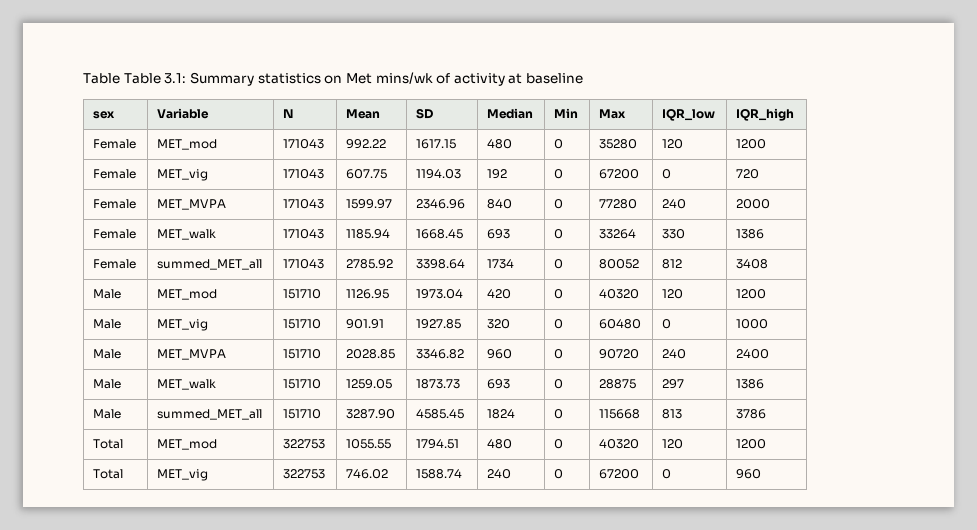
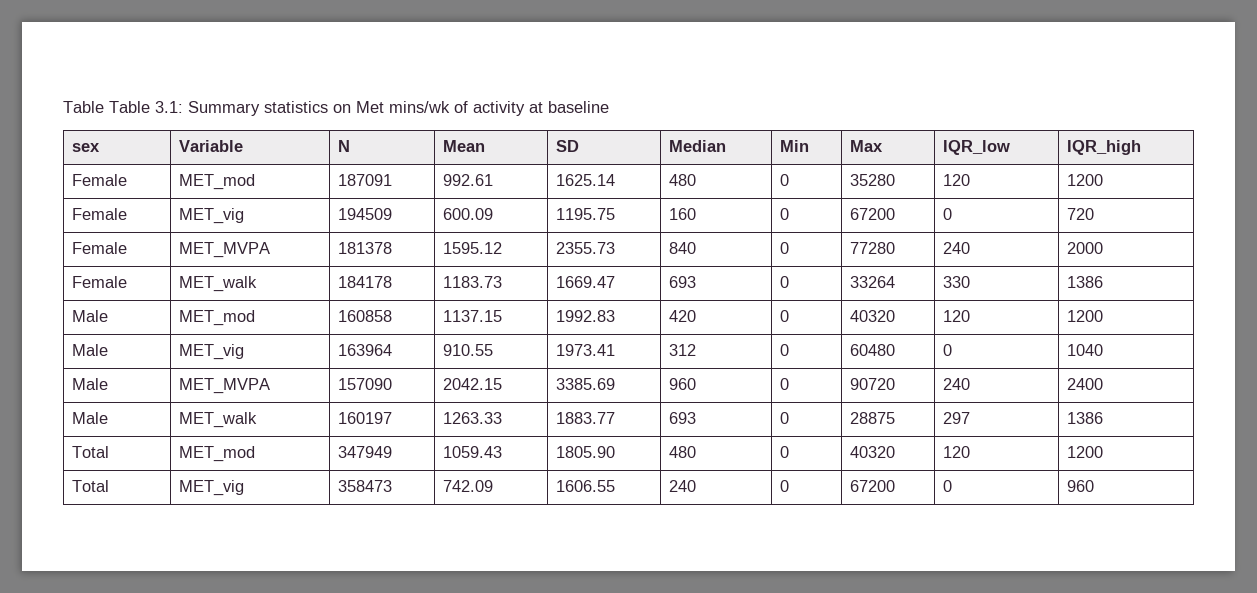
- Female | MET_mod | 171043 | 992.22 | 1617.15 | 480 | 0 | 35280 | 120 | 1200
+ Female | MET_mod | 187091 | 992.61 | 1625.14 | 480 | 0 | 35280 | 120 | 1200
- Female | MET_vig | 171043 | 607.75 | 1194.03 | 192 | 0 | 67200 | 0 | 720
+ Female | MET_vig | 194509 | 600.09 | 1195.75 | 160 | 0 | 67200 | 0 | 720
- Female | MET_MVPA | 171043 | 1599.97 | 2346.96 | 840 | 0 | 77280 | 240 | 2000
+ Female | MET_MVPA | 181378 | 1595.12 | 2355.73 | 840 | 0 | 77280 | 240 | 2000
- Female | MET_walk | 171043 | 1185.94 | 1668.45 | 693 | 0 | 33264 | 330 | 1386
+ Female | MET_walk | 184178 | 1183.73 | 1669.47 | 693 | 0 | 33264 | 330 | 1386
- Female | summed_MET_all | 171043 | 2785.92 | 3398.64 | 1734 | 0 | 80052 | 812 | 3408
- Male | MET_mod | 151710 | 1126.95 | 1973.04 | 420 | 0 | 40320 | 120 | 1200
+ Male | MET_mod | 160858 | 1137.15 | 1992.83 | 420 | 0 | 40320 | 120 | 1200
- Male | MET_vig | 151710 | 901.91 | 1927.85 | 320 | 0 | 60480 | 0 | 1000
+ Male | MET_vig | 163964 | 910.55 | 1973.41 | 312 | 0 | 60480 | 0 | 1040
- Male | MET_MVPA | 151710 | 2028.85 | 3346.82 | 960 | 0 | 90720 | 240 | 2400
+ Male | MET_MVPA | 157090 | 2042.15 | 3385.69 | 960 | 0 | 90720 | 240 | 2400
- Male | MET_walk | 151710 | 1259.05 | 1873.73 | 693 | 0 | 28875 | 297 | 1386
+ Male | MET_walk | 160197 | 1263.33 | 1883.77 | 693 | 0 | 28875 | 297 | 1386
- Male | summed_MET_all | 151710 | 3287.90 | 4585.45 | 1824 | 0 | 115668 | 813 | 3786
- Total | MET_mod | 322753 | 1055.55 | 1794.51 | 480 | 0 | 40320 | 120 | 1200
+ Total | MET_mod | 347949 | 1059.43 | 1805.90 | 480 | 0 | 40320 | 120 | 1200
- Total | MET_vig | 322753 | 746.02 | 1588.74 | 240 | 0 | 67200 | 0 | 960
+ Total | MET_vig | 358473 | 742.09 | 1606.55 | 240 | 0 | 67200 | 0 | 960

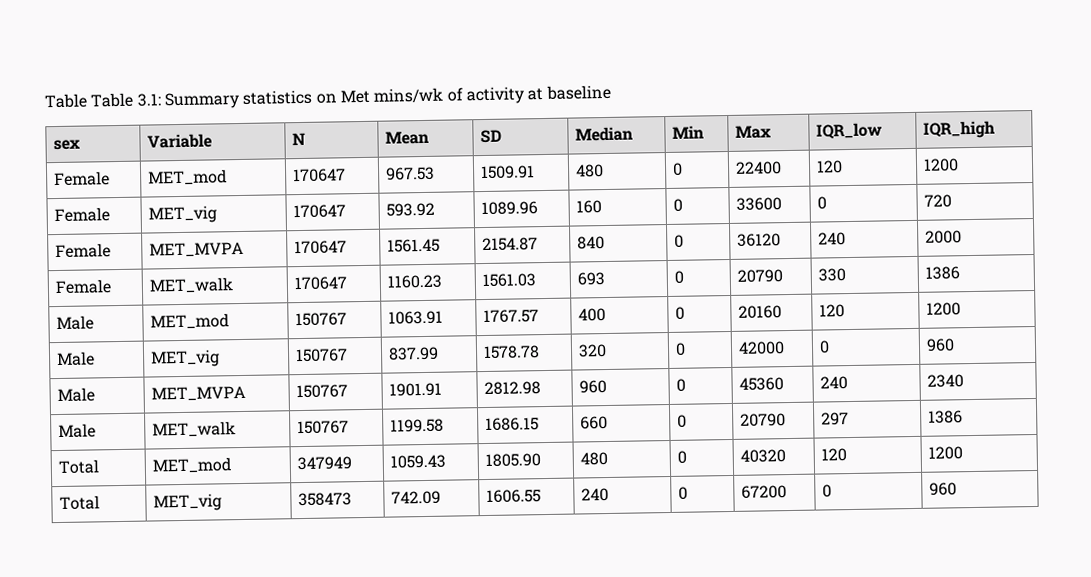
- Female | MET_mod | 187091 | 992.61 | 1625.14 | 480 | 0 | 35280 | 120 | 1200
+ Female | MET_mod | 170647 | 967.53 | 1509.91 | 480 | 0 | 22400 | 120 | 1200
- Female | MET_vig | 194509 | 600.09 | 1195.75 | 160 | 0 | 67200 | 0 | 720
+ Female | MET_vig | 170647 | 593.92 | 1089.96 | 160 | 0 | 33600 | 0 | 720
- Female | MET_MVPA | 181378 | 1595.12 | 2355.73 | 840 | 0 | 77280 | 240 | 2000
+ Female | MET_MVPA | 170647 | 1561.45 | 2154.87 | 840 | 0 | 36120 | 240 | 2000
- Female | MET_walk | 184178 | 1183.73 | 1669.47 | 693 | 0 | 33264 | 330 | 1386
+ Female | MET_walk | 170647 | 1160.23 | 1561.03 | 693 | 0 | 20790 | 330 | 1386
- Male | MET_mod | 160858 | 1137.15 | 1992.83 | 420 | 0 | 40320 | 120 | 1200
+ Male | MET_mod | 150767 | 1063.91 | 1767.57 | 400 | 0 | 20160 | 120 | 1200
- Male | MET_vig | 163964 | 910.55 | 1973.41 | 312 | 0 | 60480 | 0 | 1040
+ Male | MET_vig | 150767 | 837.99 | 1578.78 | 320 | 0 | 42000 | 0 | 960
- Male | MET_MVPA | 157090 | 2042.15 | 3385.69 | 960 | 0 | 90720 | 240 | 2400
+ Male | MET_MVPA | 150767 | 1901.91 | 2812.98 | 960 | 0 | 45360 | 240 | 2340
- Male | MET_walk | 160197 | 1263.33 | 1883.77 | 693 | 0 | 28875 | 297 | 1386
+ Male | MET_walk | 150767 | 1199.58 | 1686.15 | 660 | 0 | 20790 | 297 | 1386

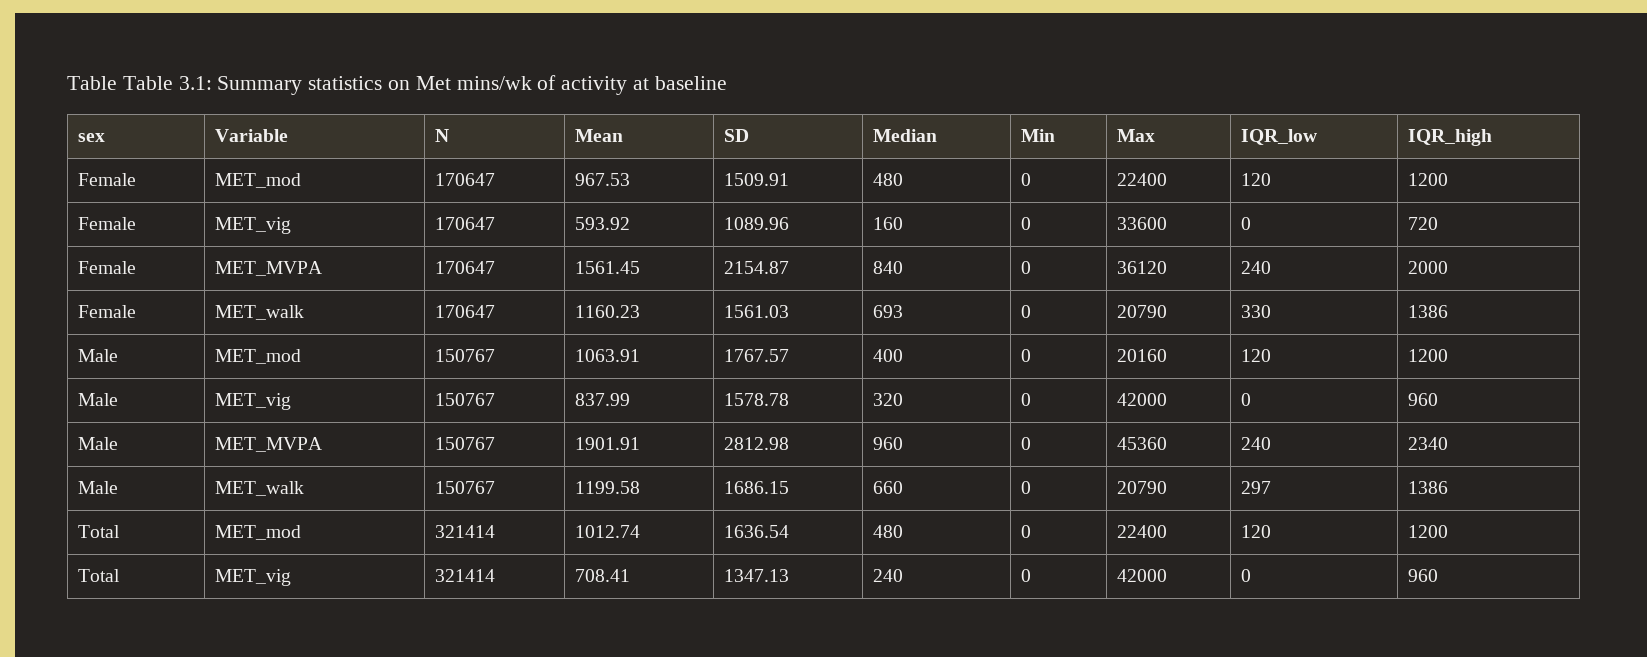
- Total | MET_mod | 347949 | 1059.43 | 1805.90 | 480 | 0 | 40320 | 120 | 1200
+ Total | MET_mod | 321414 | 1012.74 | 1636.54 | 480 | 0 | 22400 | 120 | 1200
- Total | MET_vig | 358473 | 742.09 | 1606.55 | 240 | 0 | 67200 | 0 | 960
+ Total | MET_vig | 321414 | 708.41 | 1347.13 | 240 | 0 | 42000 | 0 | 960

